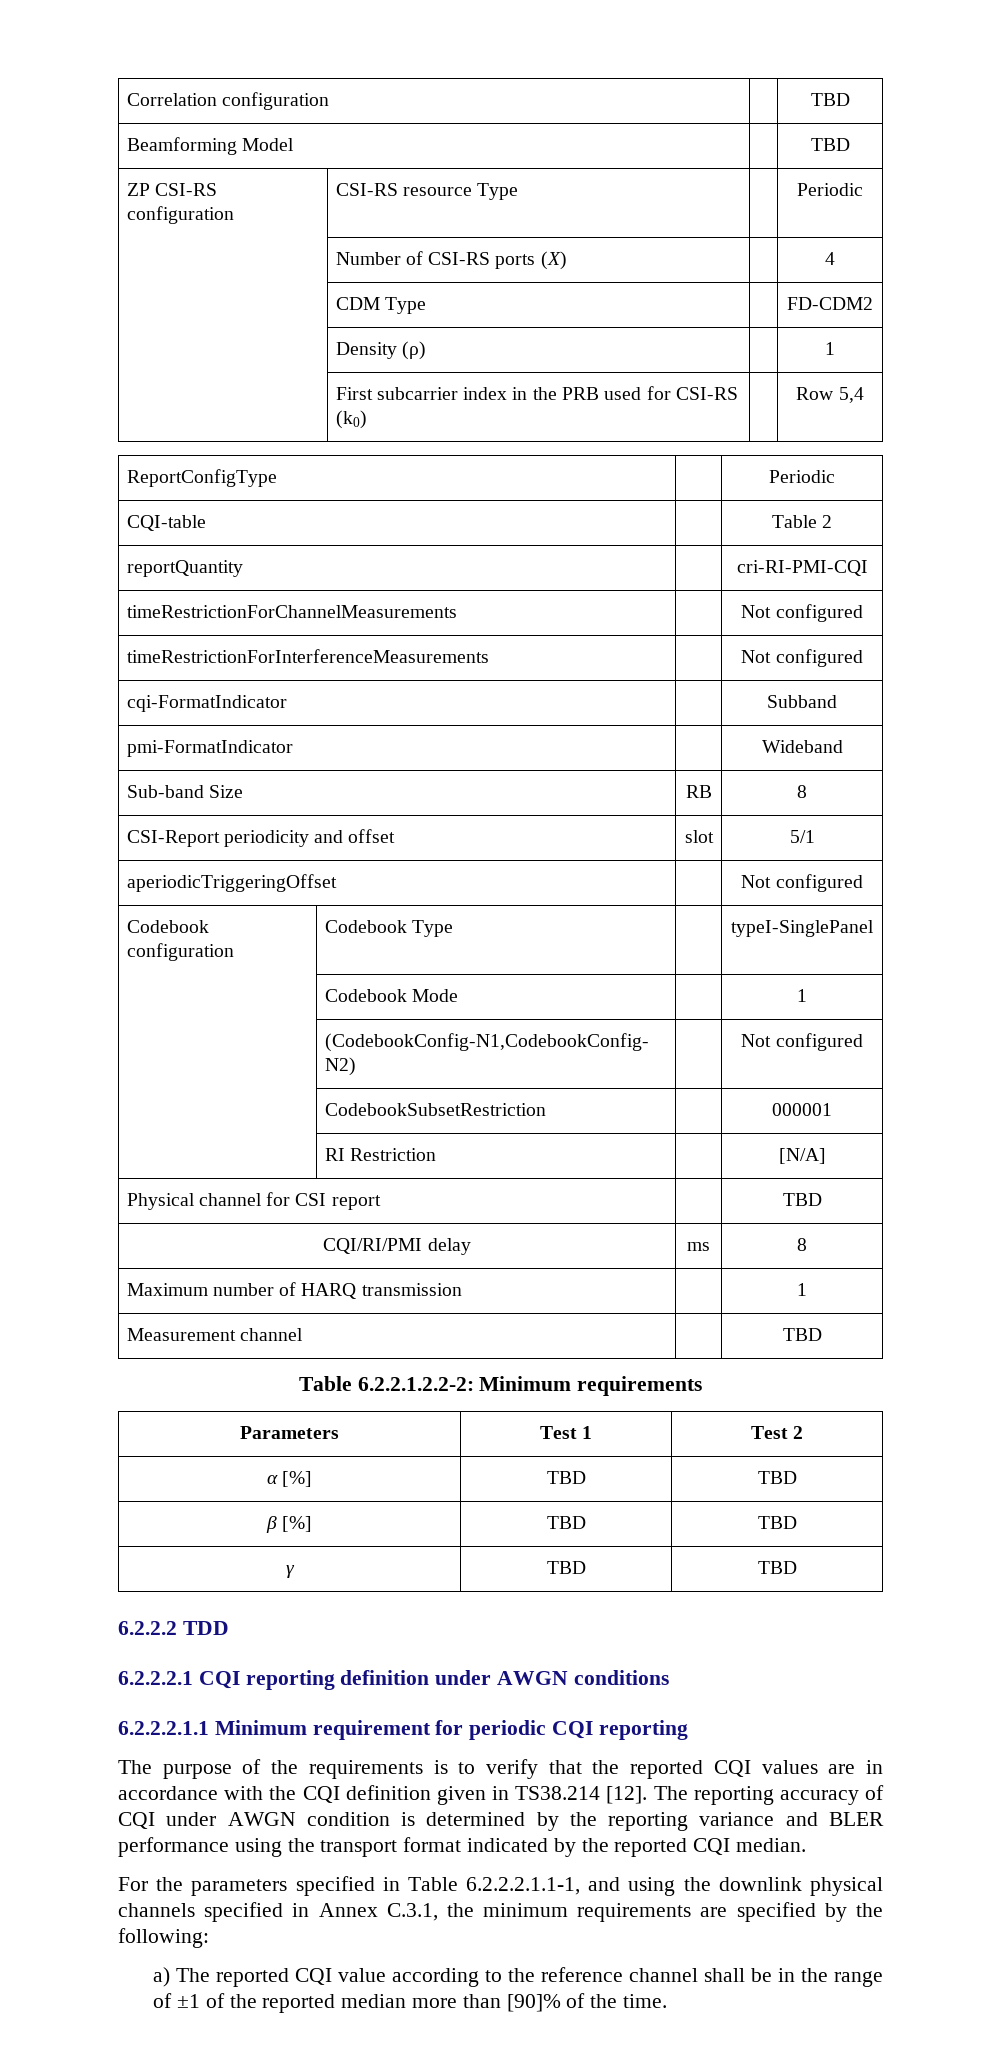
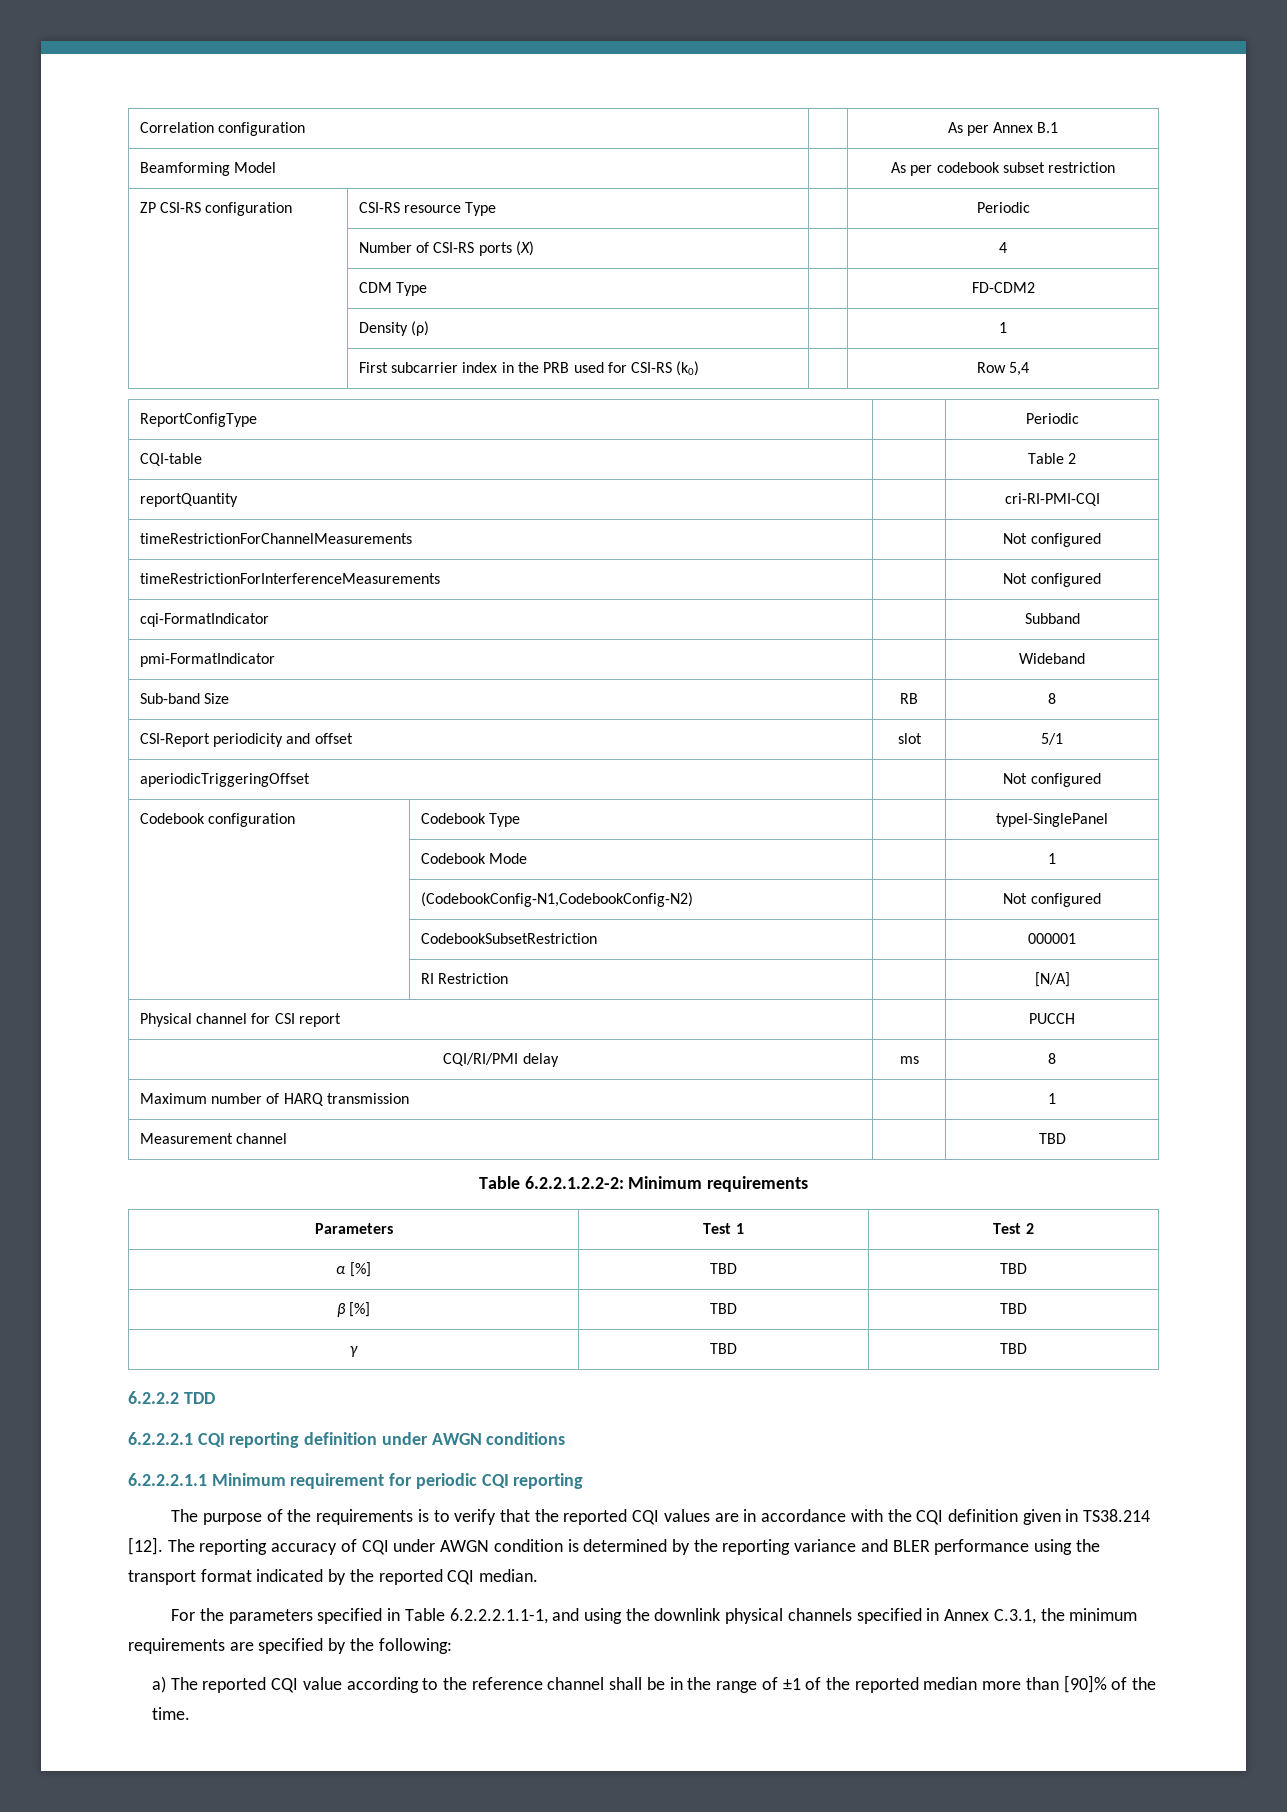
- Correlation configuration | | TBD
- Beamforming Model | | TBD
+ Correlation configuration | | As per Annex B.1
+ Beamforming Model | | As per codebook subset restriction
- Physical channel for CSI report | | TBD
+ Physical channel for CSI report | | PUCCH

